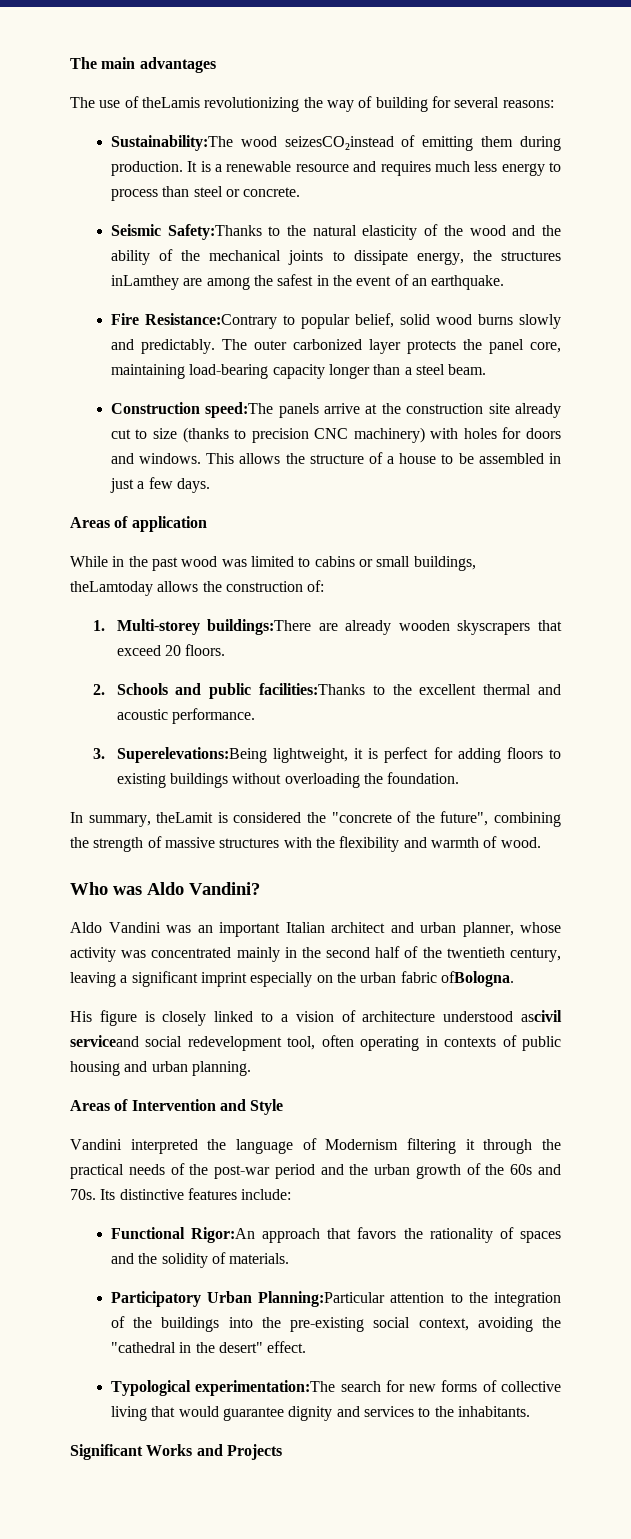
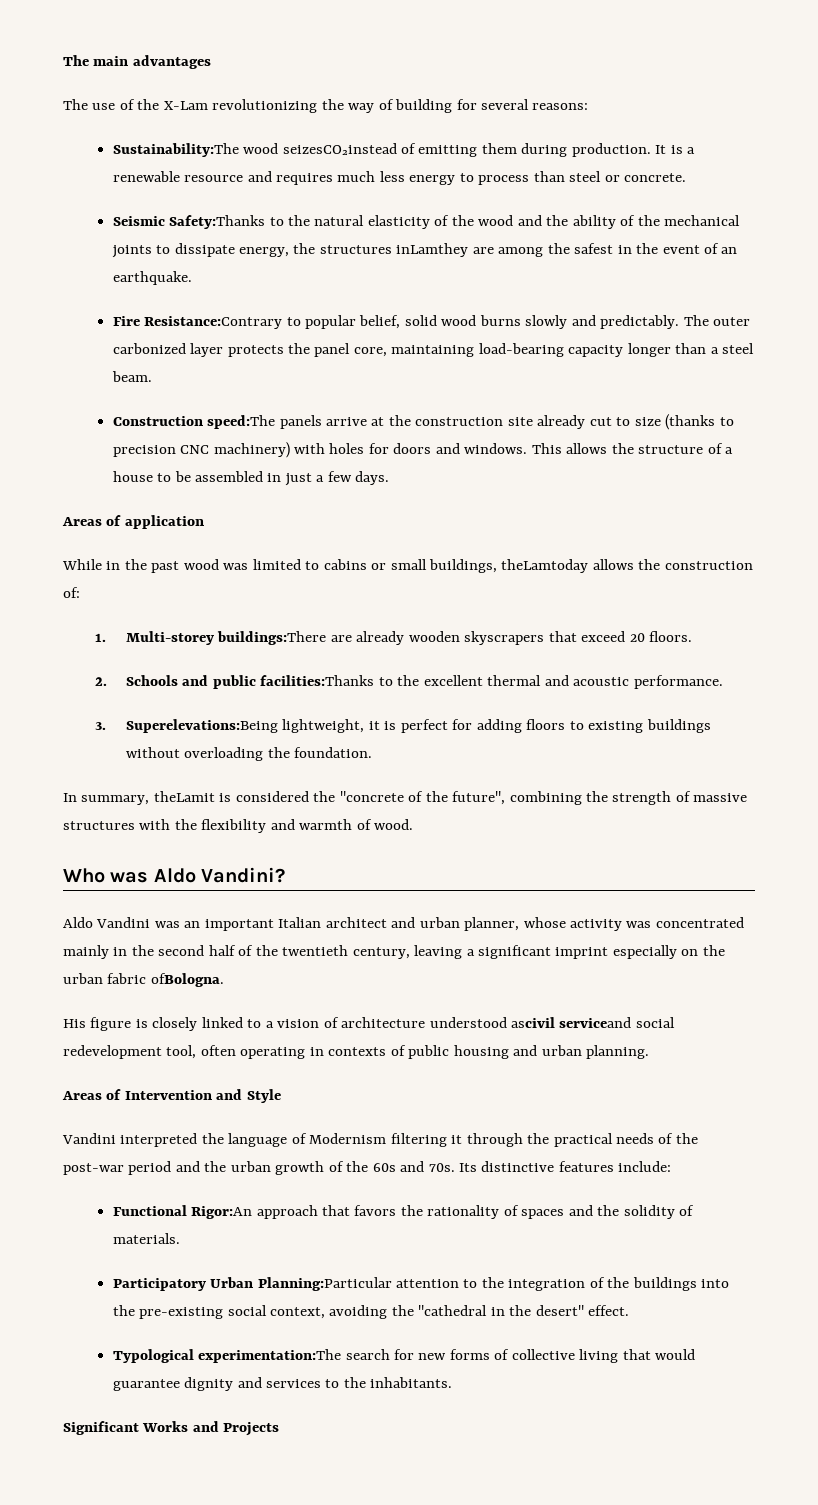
- The use of theLamis revolutionizing the way of building for several reasons:
+ The use of the X-Lam revolutionizing the way of building for several reasons:

